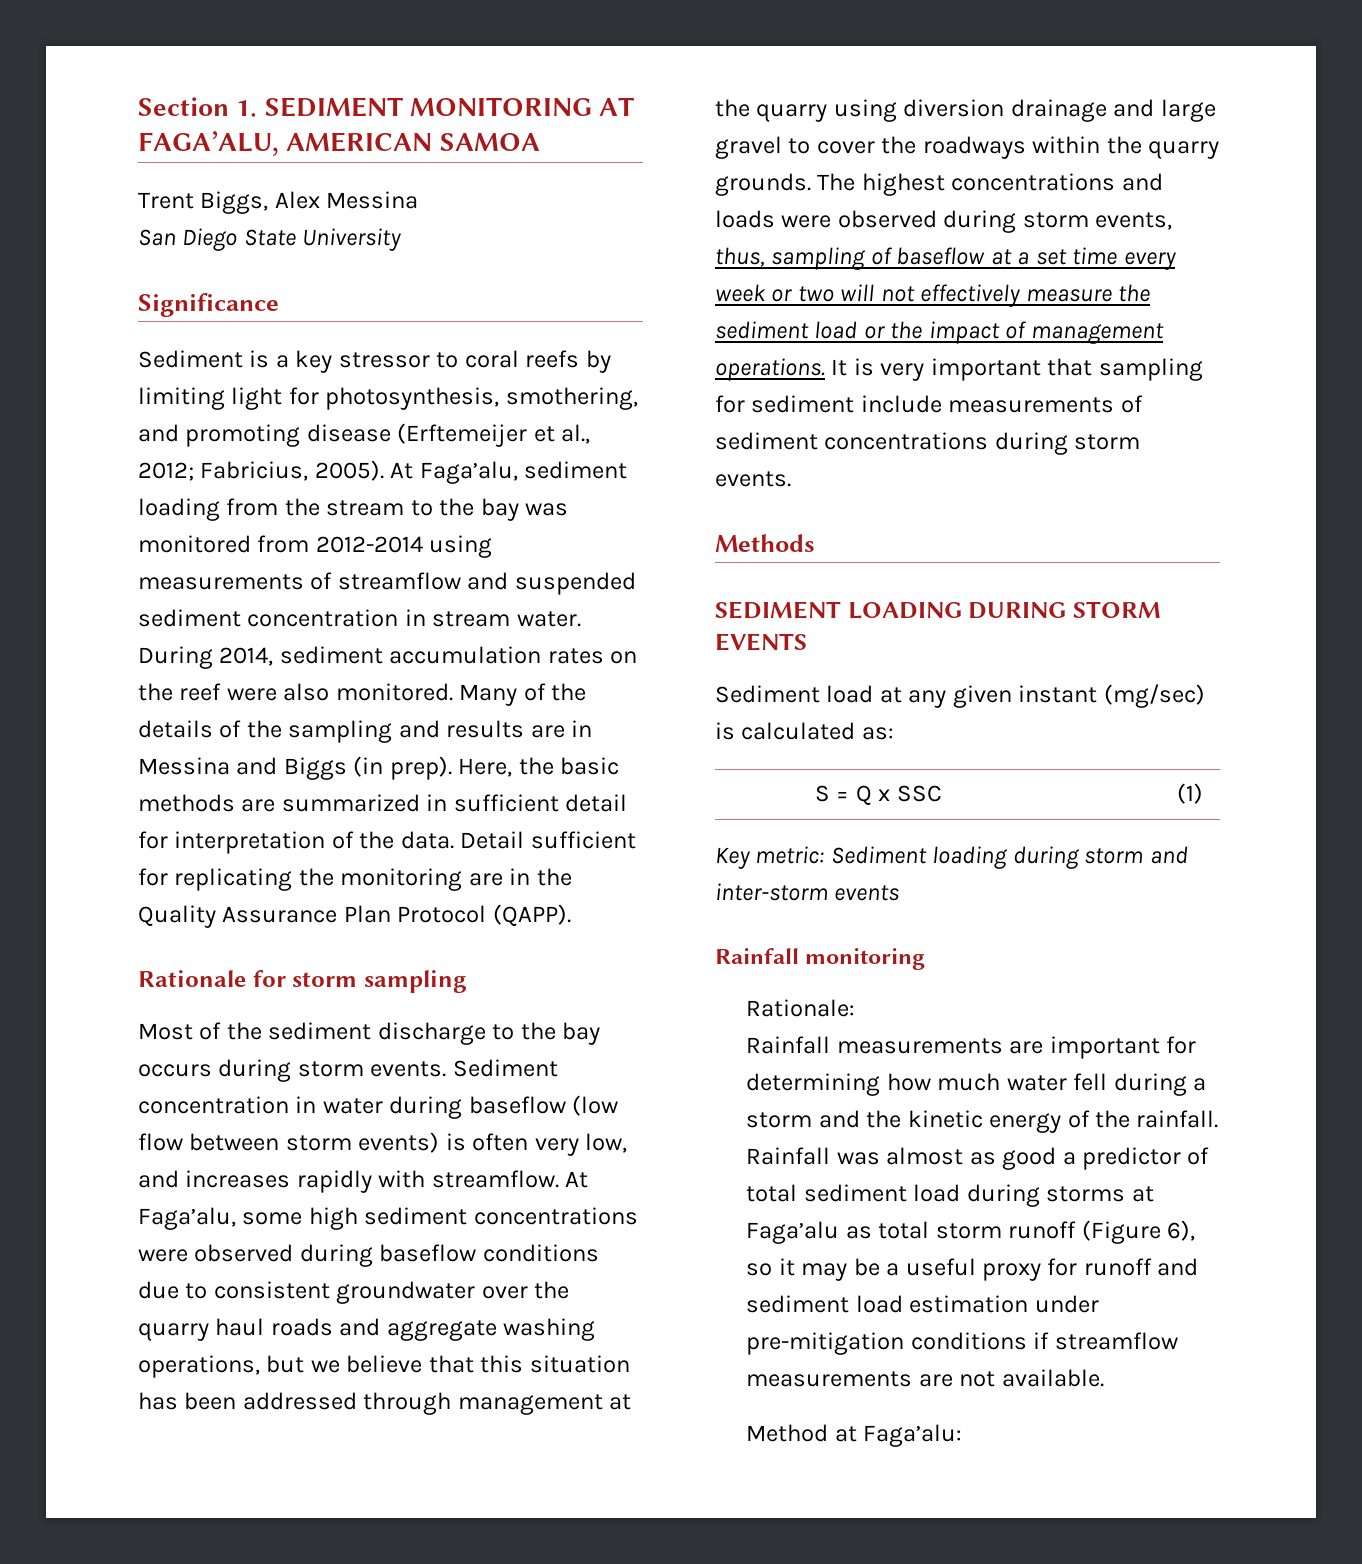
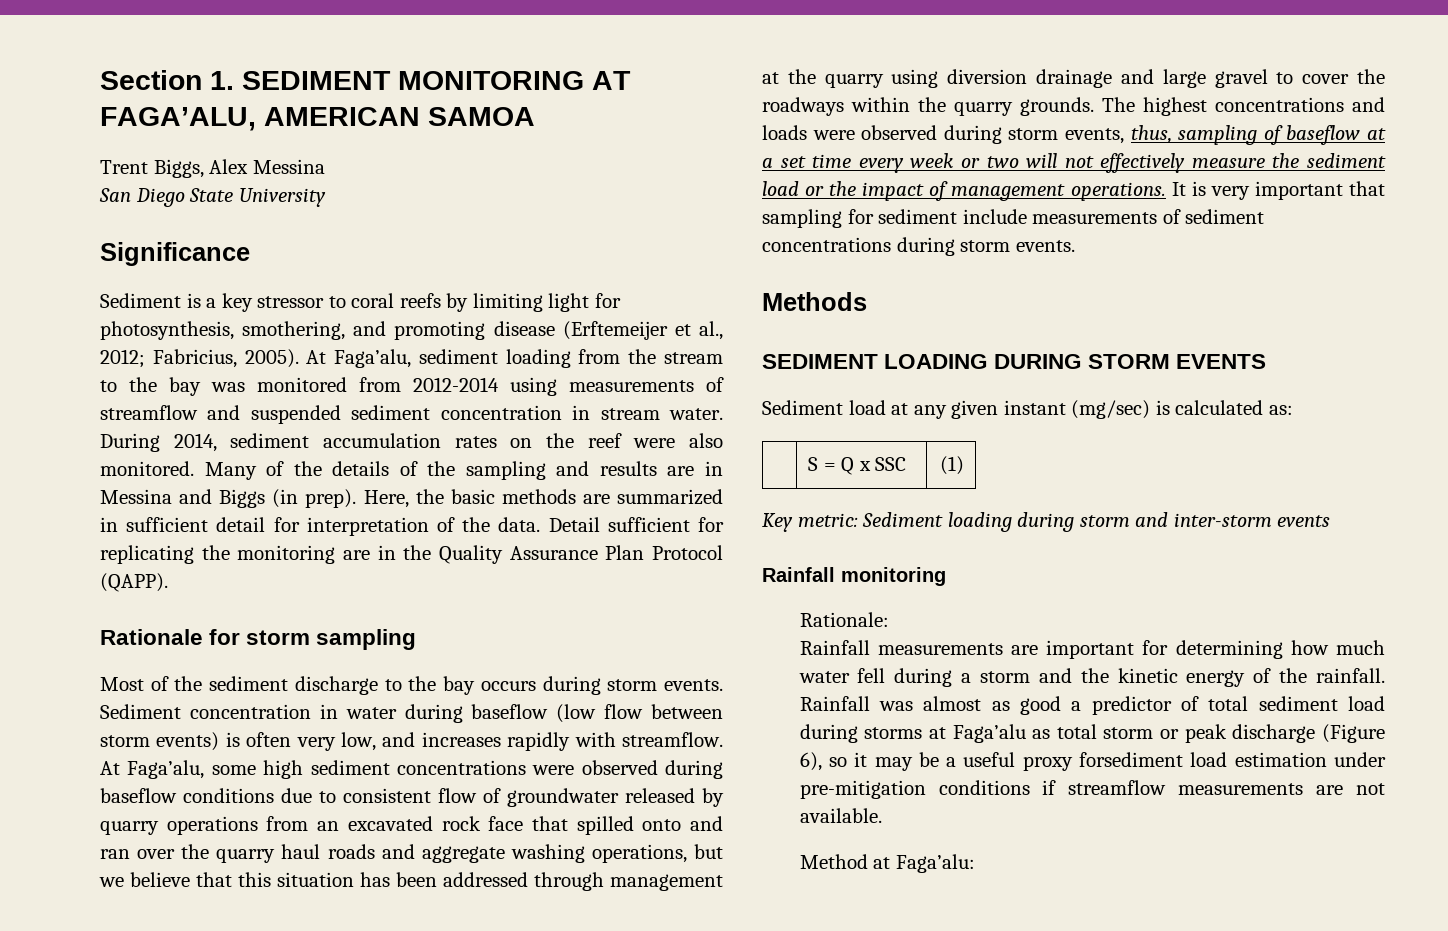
- At Faga’alu, some high sediment concentrations were observed during baseflow conditions due to consistent groundwater over the quarry haul roads and aggregate washing operations, but we believe that this situation has been addressed through management at the quarry using diversion drainage and large gravel to cover the roadways within the quarry grounds.
+ At Faga’alu, some high sediment concentrations were observed during baseflow conditions due to consistent flow of groundwater released by quarry operations from an excavated rock face that spilled onto and ran over the quarry haul roads and aggregate washing operations, but we believe that this situation has been addressed through management at the quarry using diversion drainage and large gravel to cover the roadways within the quarry grounds.
- Rainfall was almost as good a predictor of total sediment load during storms at Faga’alu as total storm runoff (Figure 6), so it may be a useful proxy for runoff and sediment load estimation under pre-mitigation conditions if streamflow measurements are not available.
+ Rainfall was almost as good a predictor of total sediment load during storms at Faga’alu as total storm or peak discharge (Figure 6), so it may be a useful proxy forsediment load estimation under pre-mitigation conditions if streamflow measurements are not available.

